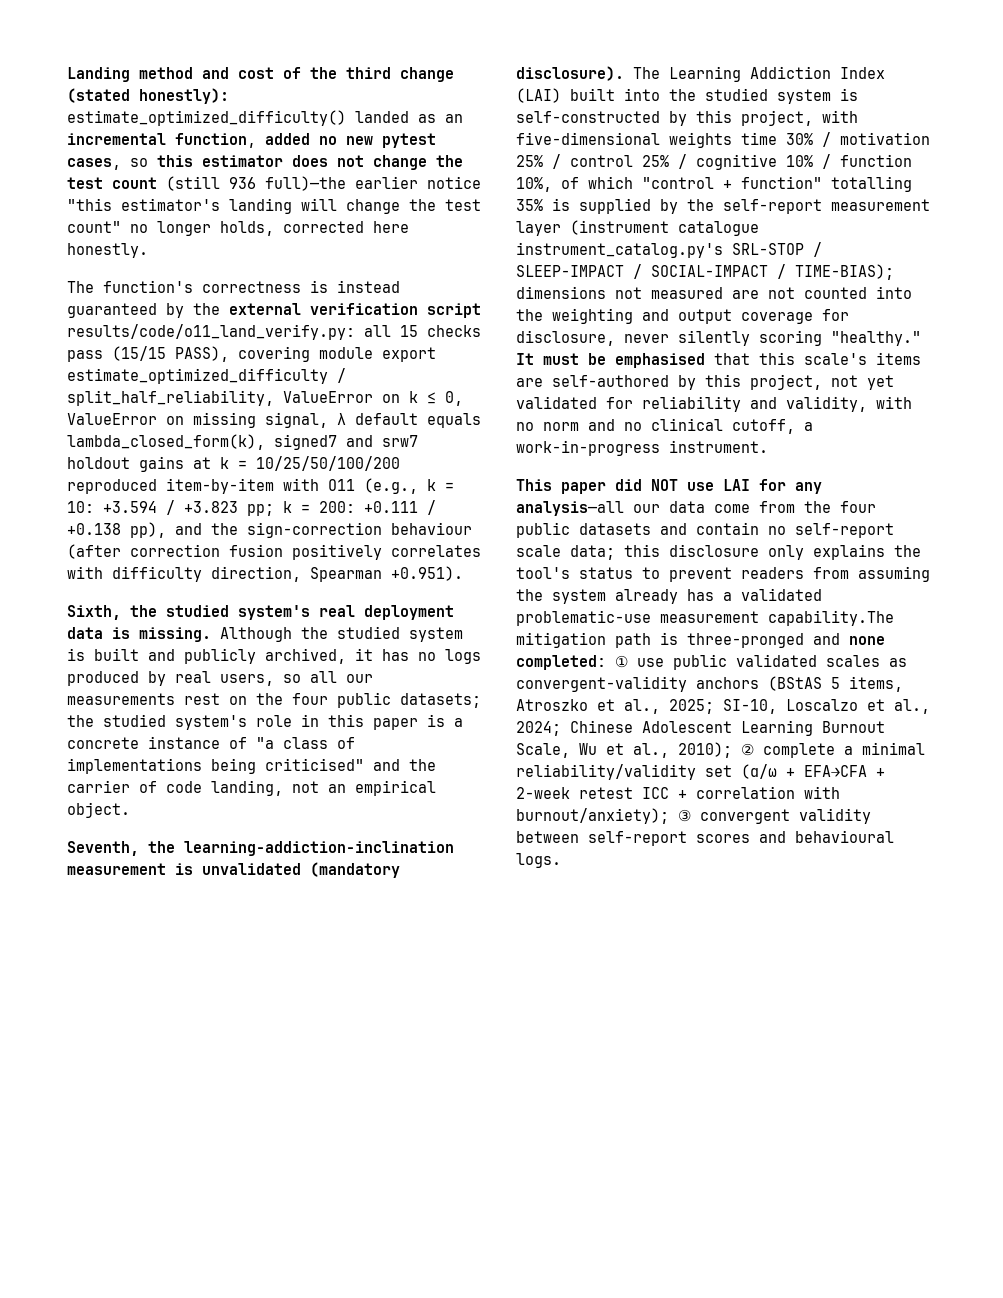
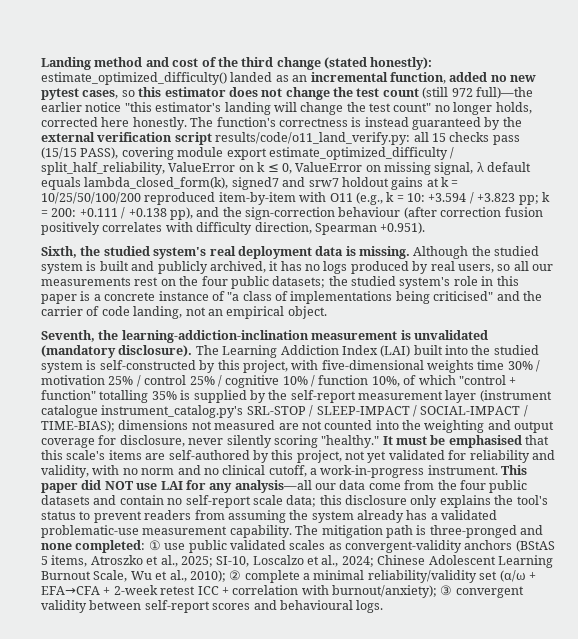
- estimate_optimized_difficulty() landed as an incremental function, added no new pytest cases, so this estimator does not change the test count (still 936 full)—the earlier notice "this estimator's landing will change the test count" no longer holds, corrected here honestly.
- The function's correctness is instead guaranteed by the external verification script results/code/o11_land_verify.py:
+ estimate_optimized_difficulty() landed as an incremental function, added no new pytest cases, so this estimator does not change the test count (still 972 full)—the earlier notice "this estimator's landing will change the test count" no longer holds, corrected here honestly. The function's correctness is instead guaranteed by the external verification script results/code/o11_land_verify.py:
- It must be emphasised that this scale's items are self-authored by this project, not yet validated for reliability and validity, with no norm and no clinical cutoff, a work-in-progress instrument.
- This paper did NOT use LAI for any analysis—all our data come from the four public datasets and contain no self-report scale data;
+ It must be emphasised that this scale's items are self-authored by this project, not yet validated for reliability and validity, with no norm and no clinical cutoff, a work-in-progress instrument. This paper did NOT use LAI for any analysis—all our data come from the four public datasets and contain no self-report scale data;
- this disclosure only explains the tool's status to prevent readers from assuming the system already has a validated problematic-use measurement capability.The mitigation path is three-pronged and none completed:
+ this disclosure only explains the tool's status to prevent readers from assuming the system already has a validated problematic-use measurement capability. The mitigation path is three-pronged and none completed:

